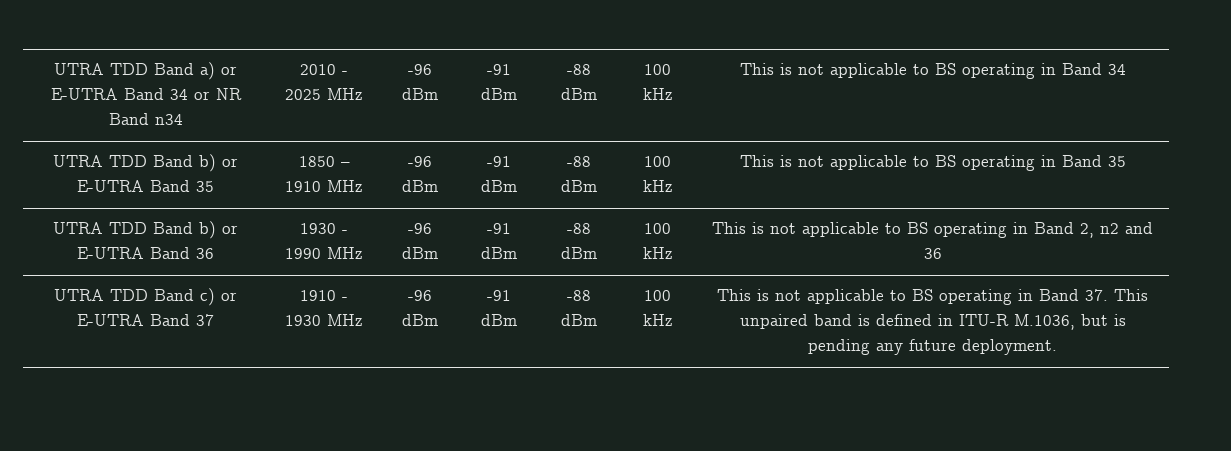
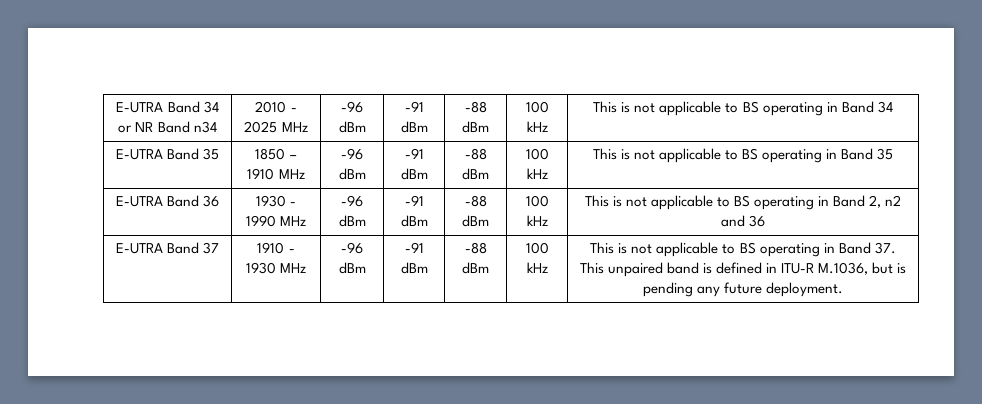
- UTRA TDD Band a) or E-UTRA Band 34 or NR Band n34 | 2010 - 2025 MHz | -96 dBm | -91 dBm | -88 dBm | 100 kHz | This is not applicable to BS operating in Band 34
+ E-UTRA Band 34 or NR Band n34 | 2010 - 2025 MHz | -96 dBm | -91 dBm | -88 dBm | 100 kHz | This is not applicable to BS operating in Band 34
- UTRA TDD Band b) or E-UTRA Band 35 | 1850 – 1910 MHz | -96 dBm | -91 dBm | -88 dBm | 100 kHz | This is not applicable to BS operating in Band 35
+ E-UTRA Band 35 | 1850 – 1910 MHz | -96 dBm | -91 dBm | -88 dBm | 100 kHz | This is not applicable to BS operating in Band 35
- UTRA TDD Band b) or E-UTRA Band 36 | 1930 - 1990 MHz | -96 dBm | -91 dBm | -88 dBm | 100 kHz | This is not applicable to BS operating in Band 2, n2 and 36
+ E-UTRA Band 36 | 1930 - 1990 MHz | -96 dBm | -91 dBm | -88 dBm | 100 kHz | This is not applicable to BS operating in Band 2, n2 and 36
- UTRA TDD Band c) or E-UTRA Band 37
+ E-UTRA Band 37

